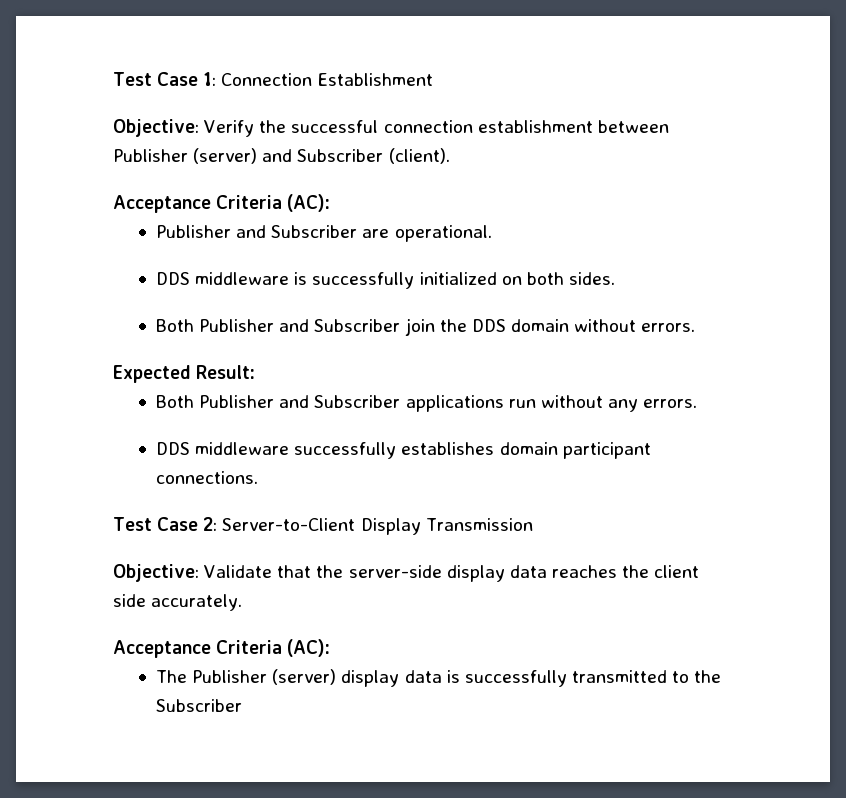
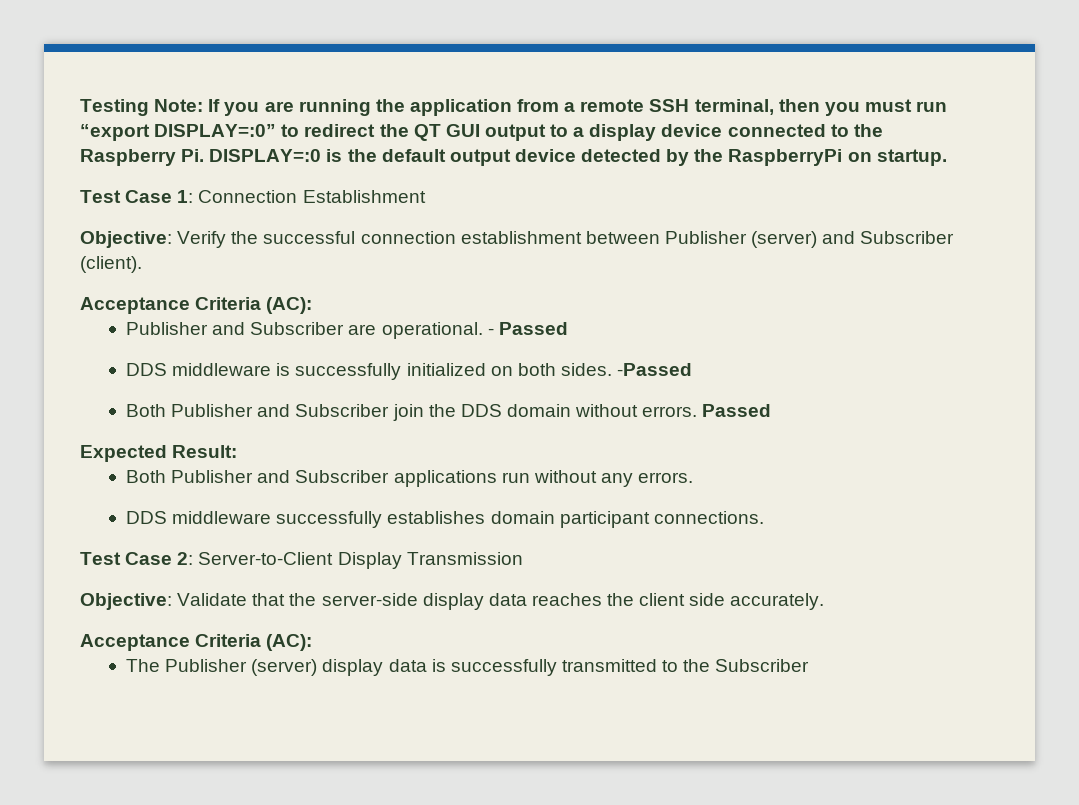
+ Testing Note: If you are running the application from a remote SSH terminal, then you must run “export DISPLAY=:0” to redirect the QT GUI output to a display device connected to the Raspberry Pi. DISPLAY=:0 is the default output device detected by the RaspberryPi on startup.
+ - Passed
+ -Passed
- Both Publisher and Subscriber join the DDS domain without errors.
+ Both Publisher and Subscriber join the DDS domain without errors. Passed

